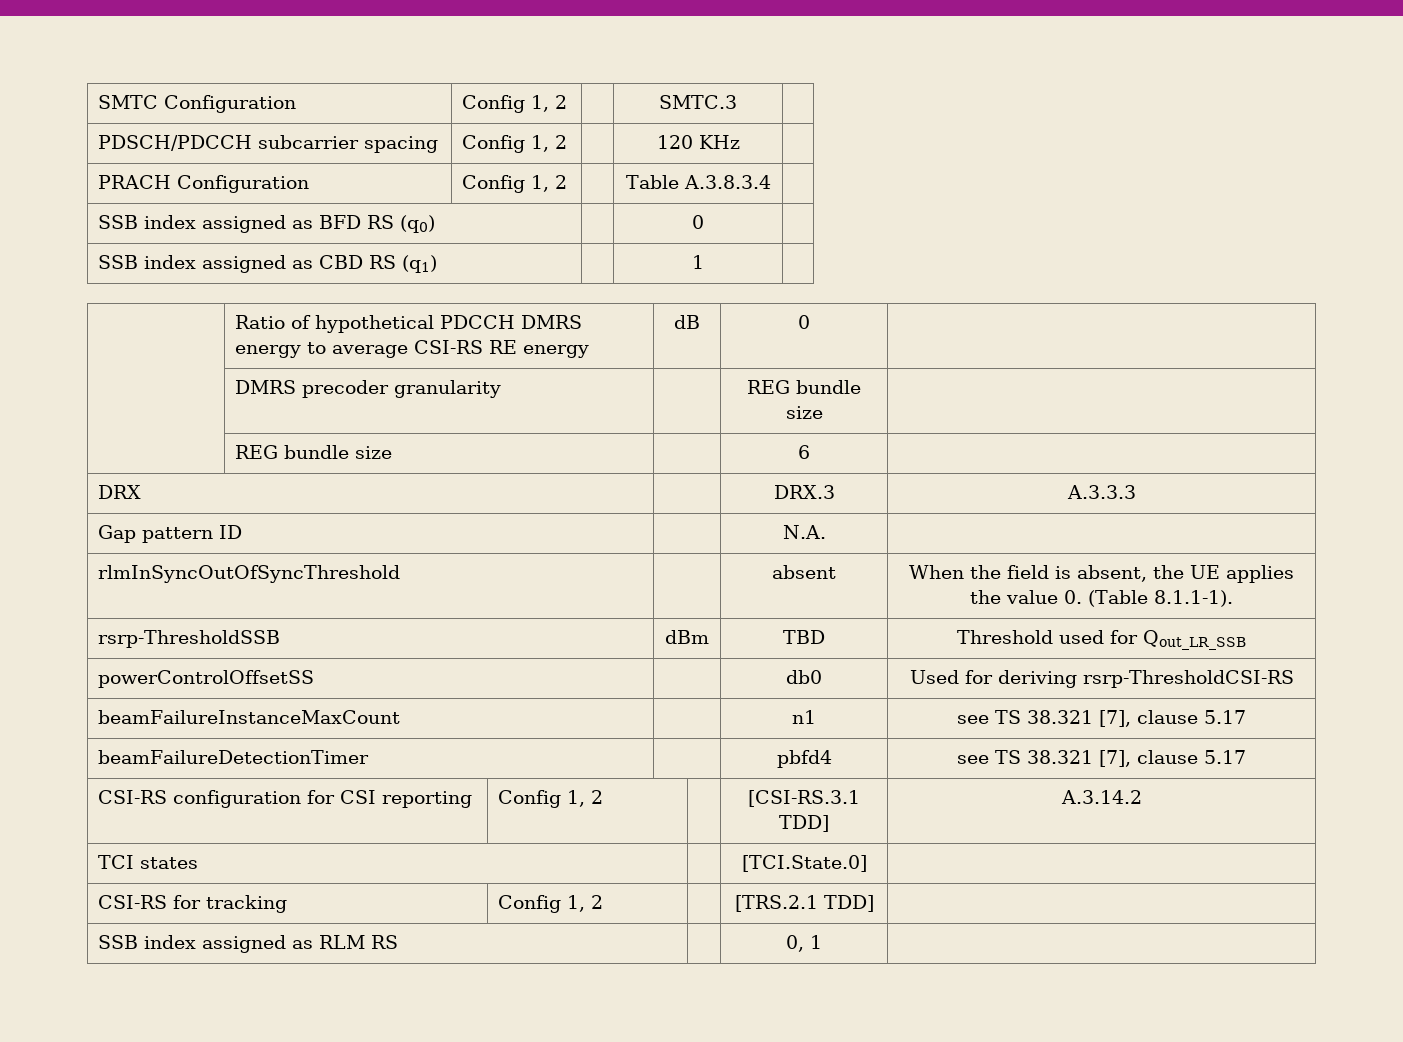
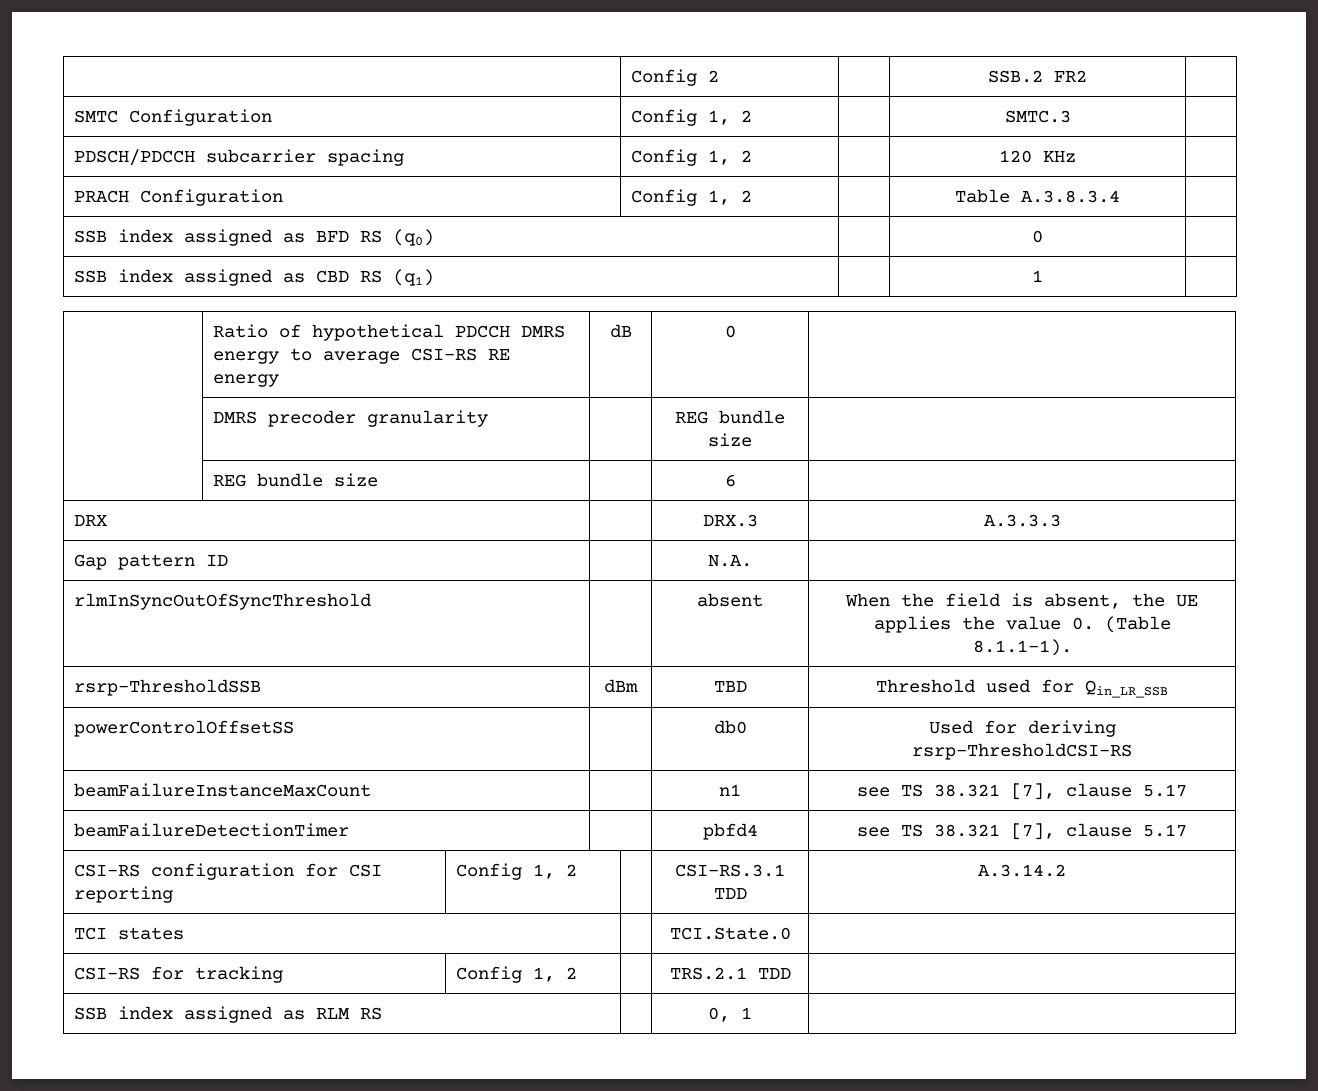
+ | Config 2 | | SSB.2 FR2 |
- rsrp-ThresholdSSB | dBm | TBD | Threshold used for Qout_LR_SSB
+ rsrp-ThresholdSSB | dBm | TBD | Threshold used for Qin_LR_SSB
- CSI-RS configuration for CSI reporting | Config 1, 2 | | [CSI-RS.3.1 TDD] | A.3.14.2
+ CSI-RS configuration for CSI reporting | Config 1, 2 | | CSI-RS.3.1 TDD | A.3.14.2
- TCI states | | [TCI.State.0] |
+ TCI states | | TCI.State.0 |
- CSI-RS for tracking | Config 1, 2 | | [TRS.2.1 TDD] |
+ CSI-RS for tracking | Config 1, 2 | | TRS.2.1 TDD |

